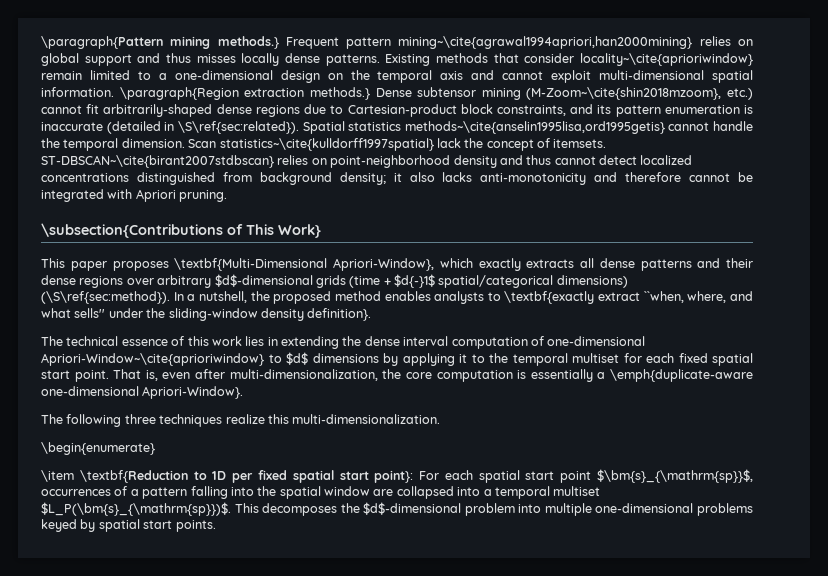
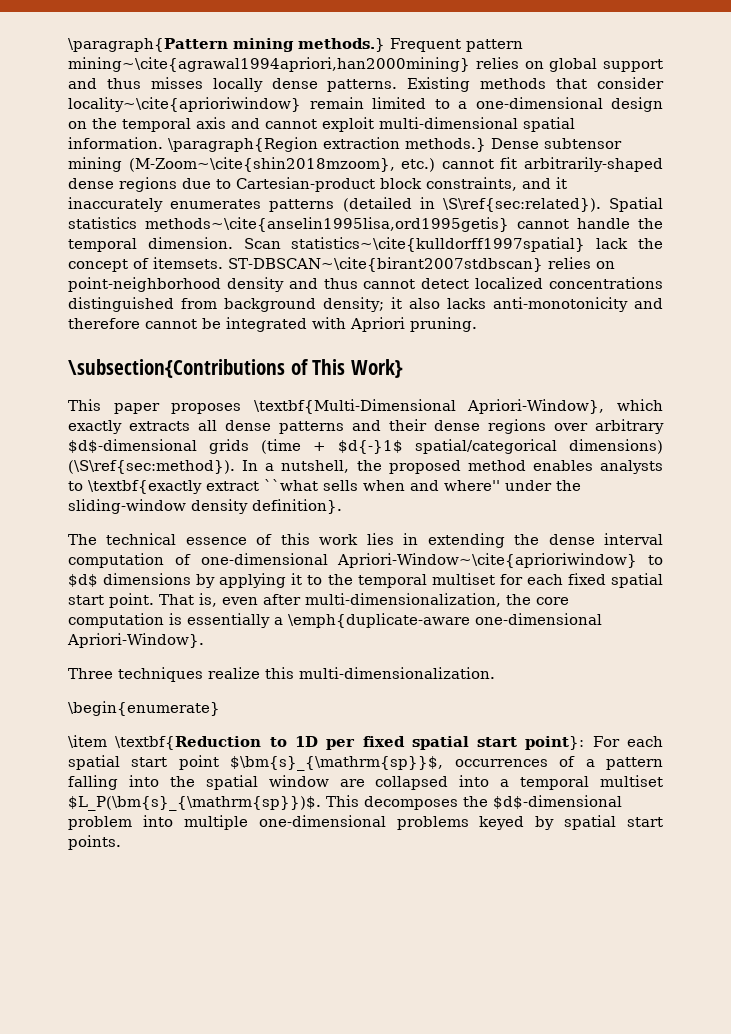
- \paragraph{Region extraction methods.} Dense subtensor mining (M-Zoom~\cite{shin2018mzoom}, etc.) cannot fit arbitrarily-shaped dense regions due to Cartesian-product block constraints, and its pattern enumeration is inaccurate (detailed in \S\ref{sec:related}).
+ \paragraph{Region extraction methods.} Dense subtensor mining (M-Zoom~\cite{shin2018mzoom}, etc.) cannot fit arbitrarily-shaped dense regions due to Cartesian-product block constraints, and it inaccurately enumerates patterns (detailed in \S\ref{sec:related}).
- In a nutshell, the proposed method enables analysts to \textbf{exactly extract ``when, where, and what sells'' under the sliding-window density definition}.
+ In a nutshell, the proposed method enables analysts to \textbf{exactly extract ``what sells when and where'' under the sliding-window density definition}.
- The following three techniques realize this multi-dimensionalization.
+ Three techniques realize this multi-dimensionalization.

